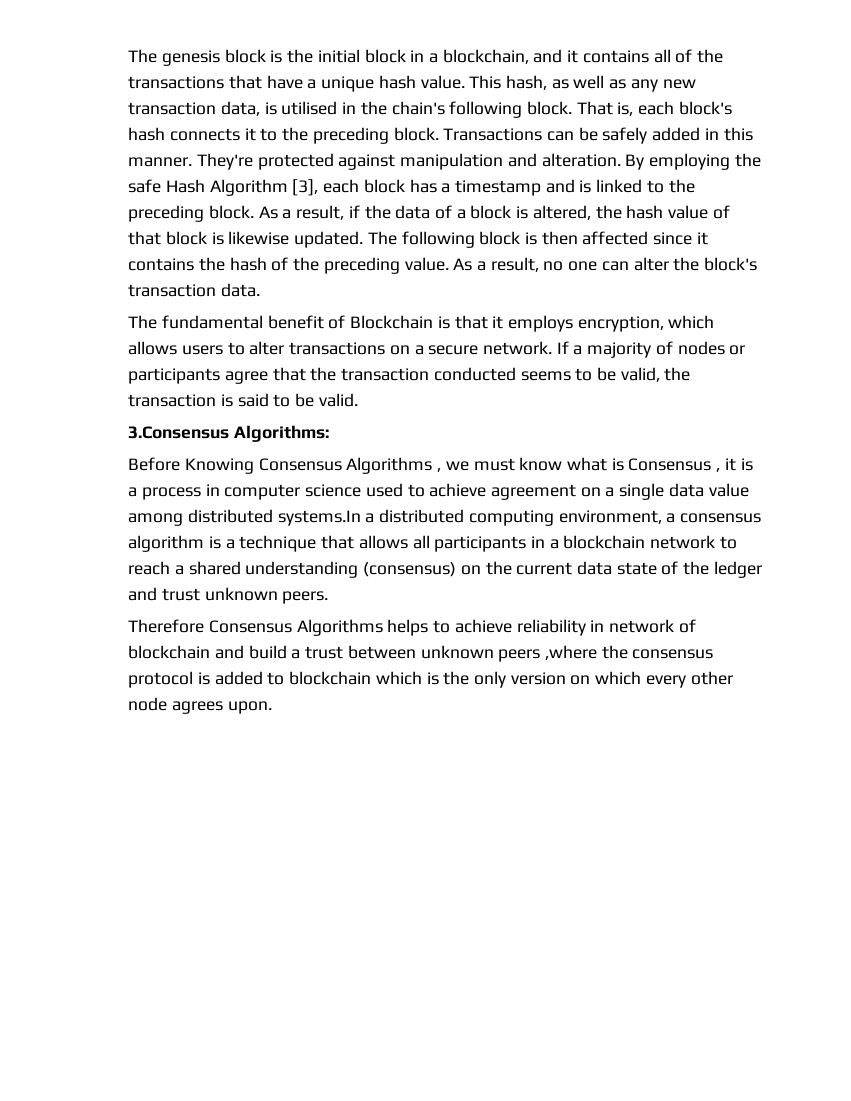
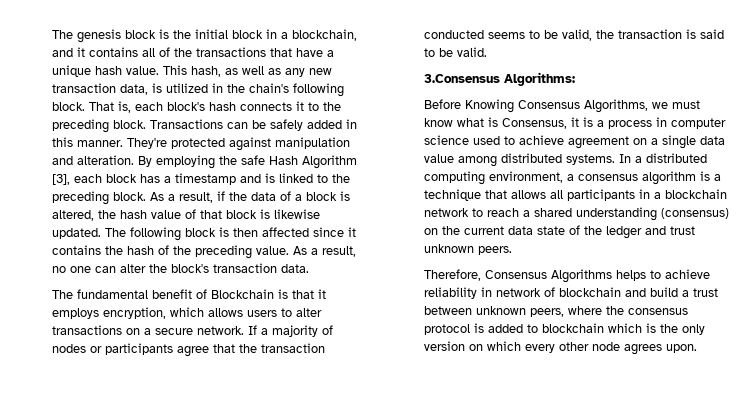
- This hash, as well as any new transaction data, is utilised in the chain's following block.
+ This hash, as well as any new transaction data, is utilized in the chain's following block.
- Before Knowing Consensus Algorithms , we must know what is Consensus , it is a process in computer science used to achieve agreement on a single data value among distributed systems.In a distributed computing environment, a consensus algorithm is a technique that allows all participants in a blockchain network to reach a shared understanding (consensus) on the current data state of the ledger and trust unknown peers.
+ Before Knowing Consensus Algorithms, we must know what is Consensus, it is a process in computer science used to achieve agreement on a single data value among distributed systems. In a distributed computing environment, a consensus algorithm is a technique that allows all participants in a blockchain network to reach a shared understanding (consensus) on the current data state of the ledger and trust unknown peers.
- Therefore Consensus Algorithms helps to achieve reliability in network of blockchain and build a trust between unknown peers ,where the consensus protocol is added to blockchain which is the only version on which every other node agrees upon.
+ Therefore, Consensus Algorithms helps to achieve reliability in network of blockchain and build a trust between unknown peers, where the consensus protocol is added to blockchain which is the only version on which every other node agrees upon.

